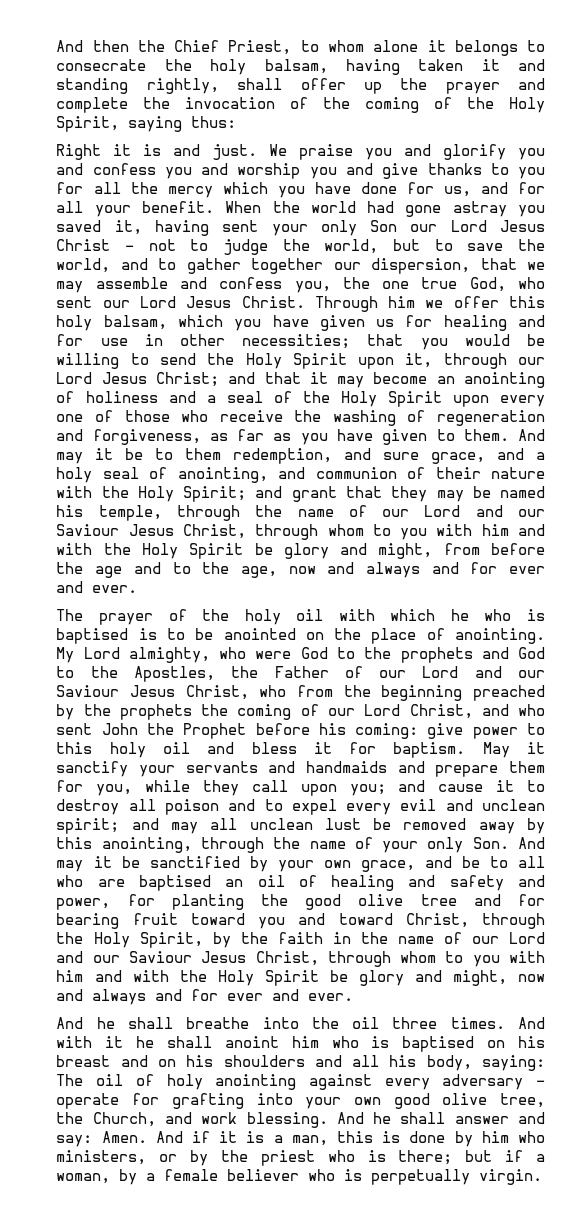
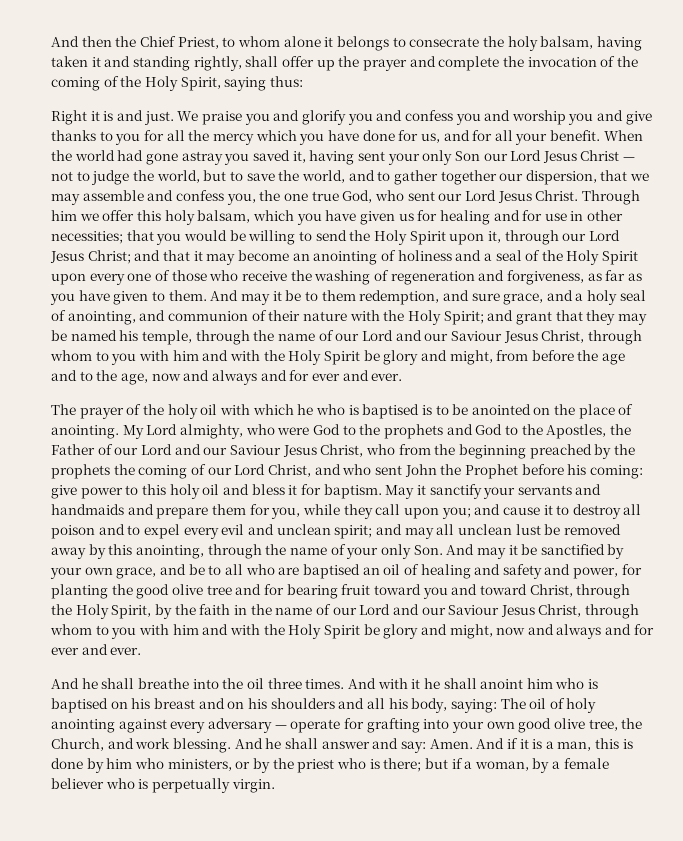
- When the world had gone astray you saved it, having sent your only Son our Lord Jesus Christ – not to judge the world, but to save the world, and to gather together our dispersion, that we may assemble and confess you, the one true God, who sent our Lord Jesus Christ.
+ When the world had gone astray you saved it, having sent your only Son our Lord Jesus Christ — not to judge the world, but to save the world, and to gather together our dispersion, that we may assemble and confess you, the one true God, who sent our Lord Jesus Christ.
- And with it he shall anoint him who is baptised on his breast and on his shoulders and all his body, saying: The oil of holy anointing against every adversary – operate for grafting into your own good olive tree, the Church, and work blessing.
+ And with it he shall anoint him who is baptised on his breast and on his shoulders and all his body, saying: The oil of holy anointing against every adversary — operate for grafting into your own good olive tree, the Church, and work blessing.

